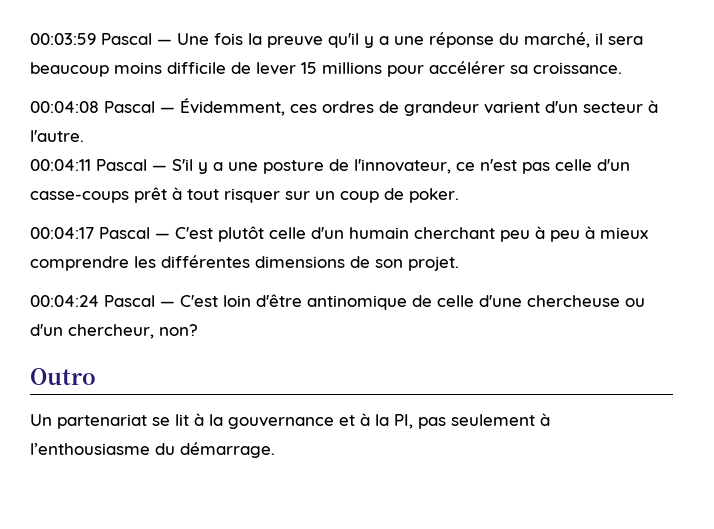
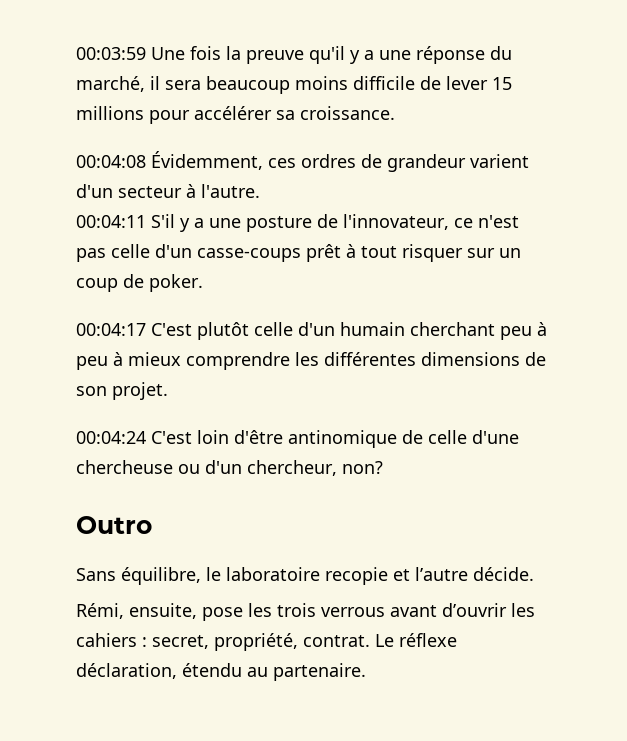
- 00:03:59 Pascal — Une fois la preuve qu'il y a une réponse du marché, il sera beaucoup moins difficile de lever 15 millions pour accélérer sa croissance.
+ 00:03:59 Une fois la preuve qu'il y a une réponse du marché, il sera beaucoup moins difficile de lever 15 millions pour accélérer sa croissance.
- 00:04:08 Pascal — Évidemment, ces ordres de grandeur varient d'un secteur à l'autre.
+ 00:04:08 Évidemment, ces ordres de grandeur varient d'un secteur à l'autre.
- 00:04:11 Pascal — S'il y a une posture de l'innovateur, ce n'est pas celle d'un casse-coups prêt à tout risquer sur un coup de poker.
+ 00:04:11 S'il y a une posture de l'innovateur, ce n'est pas celle d'un casse-coups prêt à tout risquer sur un coup de poker.
- 00:04:17 Pascal — C'est plutôt celle d'un humain cherchant peu à peu à mieux comprendre les différentes dimensions de son projet.
+ 00:04:17 C'est plutôt celle d'un humain cherchant peu à peu à mieux comprendre les différentes dimensions de son projet.
- 00:04:24 Pascal — C'est loin d'être antinomique de celle d'une chercheuse ou d'un chercheur, non?
+ 00:04:24 C'est loin d'être antinomique de celle d'une chercheuse ou d'un chercheur, non?
- Un partenariat se lit à la gouvernance et à la PI, pas seulement à l’enthousiasme du démarrage.
+ Sans équilibre, le laboratoire recopie et l’autre décide.
+ Rémi, ensuite, pose les trois verrous avant d’ouvrir les cahiers : secret, propriété, contrat. Le réflexe déclaration, étendu au partenaire.

